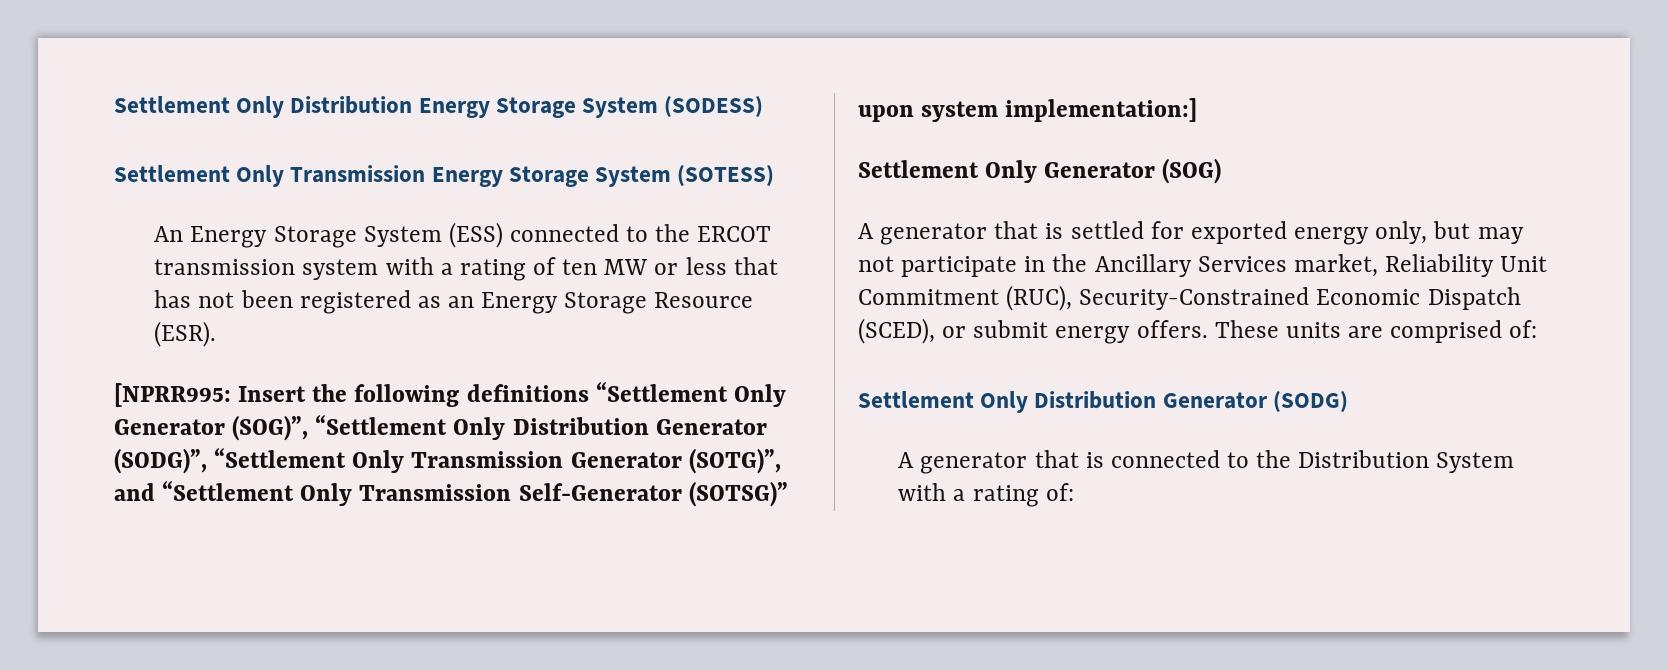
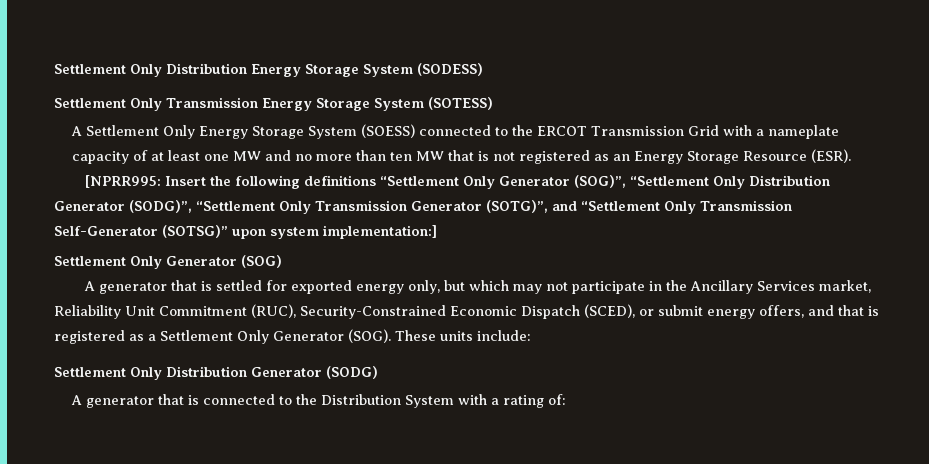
- An Energy Storage System (ESS) connected to the ERCOT transmission system with a rating of ten MW or less that has not been registered as an Energy Storage Resource (ESR).
+ A Settlement Only Energy Storage System (SOESS) connected to the ERCOT Transmission Grid with a nameplate capacity of at least one MW and no more than ten MW that is not registered as an Energy Storage Resource (ESR).
- A generator that is settled for exported energy only, but may not participate in the Ancillary Services market, Reliability Unit Commitment (RUC), Security-Constrained Economic Dispatch (SCED), or submit energy offers. These units are comprised of:
+ A generator that is settled for exported energy only, but which may not participate in the Ancillary Services market, Reliability Unit Commitment (RUC), Security-Constrained Economic Dispatch (SCED), or submit energy offers, and that is registered as a Settlement Only Generator (SOG). These units include:

